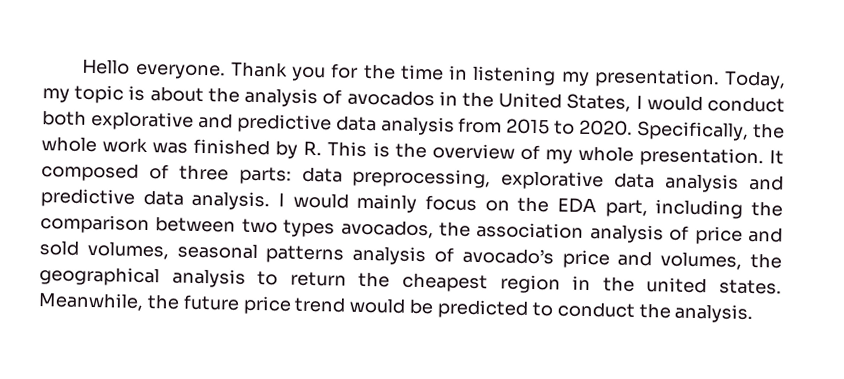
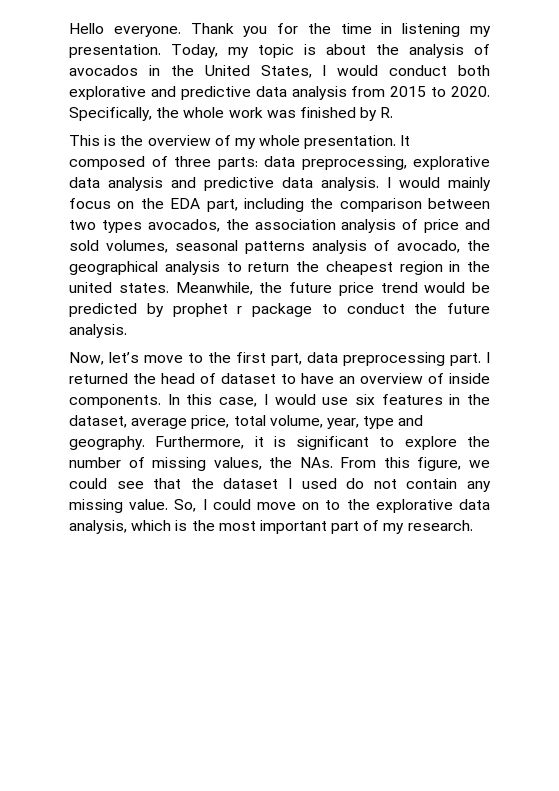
- Specifically, the whole work was finished by R. This is the overview of my whole presentation.
+ Specifically, the whole work was finished by R.
+ This is the overview of my whole presentation.
- I would mainly focus on the EDA part, including the comparison between two types avocados, the association analysis of price and sold volumes, seasonal patterns analysis of avocado’s price and volumes, the geographical analysis to return the cheapest region in the united states.
+ I would mainly focus on the EDA part, including the comparison between two types avocados, the association analysis of price and sold volumes, seasonal patterns analysis of avocado, the geographical analysis to return the cheapest region in the united states.
- Meanwhile, the future price trend would be predicted to conduct the analysis.
+ Meanwhile, the future price trend would be predicted by prophet r package to conduct the future analysis.
+ Now, let’s move to the first part, data preprocessing part. I returned the head of dataset to have an overview of inside components. In this case, I would use six features in the dataset, average price, total volume, year, type and geography. Furthermore, it is significant to explore the number of missing values, the NAs. From this figure, we could see that the dataset I used do not contain any missing value. So, I could move on to the explorative data analysis, which is the most important part of my research.

